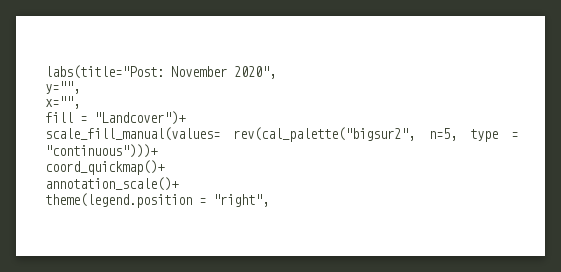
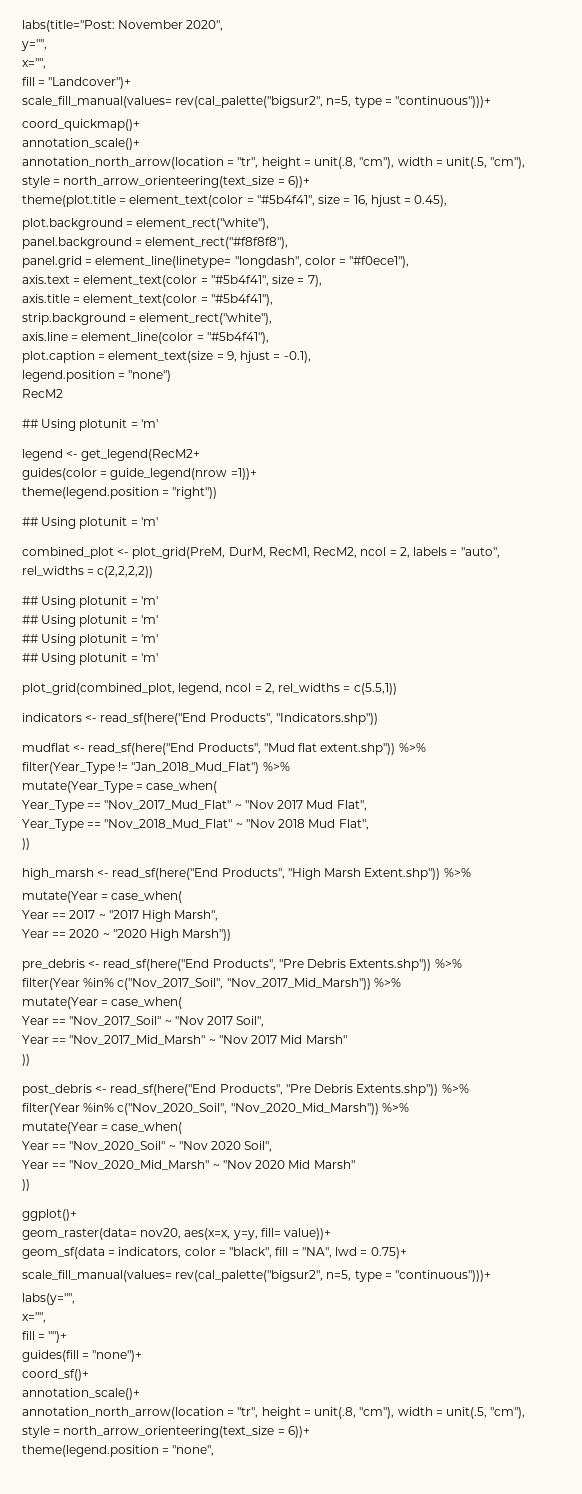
  coord_quickmap()+
  annotation_scale()+
- theme(legend.position = "right",
+ annotation_north_arrow(location = "tr", height = unit(.8, "cm"), width = unit(.5, "cm"), style = north_arrow_orienteering(text_size = 6))+
+ theme(plot.title = element_text(color = "#5b4f41", size = 16, hjust = 0.45),
+ plot.background = element_rect("white"),
+ panel.background = element_rect("#f8f8f8"),
+ panel.grid = element_line(linetype= "longdash", color = "#f0ece1"),
+ axis.text = element_text(color = "#5b4f41", size = 7),
+ axis.title = element_text(color = "#5b4f41"),
+ strip.background = element_rect("white"),
+ axis.line = element_line(color = "#5b4f41"),
+ plot.caption = element_text(size = 9, hjust = -0.1),
+ legend.position = "none")
+ RecM2
+ ## Using plotunit = 'm'
+ legend <- get_legend(RecM2+
+ guides(color = guide_legend(nrow =1))+
+ theme(legend.position = "right"))
+ ## Using plotunit = 'm'
+ combined_plot <- plot_grid(PreM, DurM, RecM1, RecM2, ncol = 2, labels = "auto", rel_widths = c(2,2,2,2))
+ ## Using plotunit = 'm'
+ ## Using plotunit = 'm'
+ ## Using plotunit = 'm'
+ ## Using plotunit = 'm'
+ plot_grid(combined_plot, legend, ncol = 2, rel_widths = c(5.5,1))
+ indicators <- read_sf(here("End Products", "Indicators.shp"))
+ mudflat <- read_sf(here("End Products", "Mud flat extent.shp")) %>%
+ filter(Year_Type != "Jan_2018_Mud_Flat") %>%
+ mutate(Year_Type = case_when(
+ Year_Type == "Nov_2017_Mud_Flat" ~ "Nov 2017 Mud Flat",
+ Year_Type == "Nov_2018_Mud_Flat" ~ "Nov 2018 Mud Flat",
+ ))
+ high_marsh <- read_sf(here("End Products", "High Marsh Extent.shp")) %>%
+ mutate(Year = case_when(
+ Year == 2017 ~ "2017 High Marsh",
+ Year == 2020 ~ "2020 High Marsh"))
+ pre_debris <- read_sf(here("End Products", "Pre Debris Extents.shp")) %>%
+ filter(Year %in% c("Nov_2017_Soil", "Nov_2017_Mid_Marsh")) %>%
+ mutate(Year = case_when(
+ Year == "Nov_2017_Soil" ~ "Nov 2017 Soil",
+ Year == "Nov_2017_Mid_Marsh" ~ "Nov 2017 Mid Marsh"
+ ))
+ post_debris <- read_sf(here("End Products", "Pre Debris Extents.shp")) %>%
+ filter(Year %in% c("Nov_2020_Soil", "Nov_2020_Mid_Marsh")) %>%
+ mutate(Year = case_when(
+ Year == "Nov_2020_Soil" ~ "Nov 2020 Soil",
+ Year == "Nov_2020_Mid_Marsh" ~ "Nov 2020 Mid Marsh"
+ ))
+ ggplot()+
+ geom_raster(data= nov20, aes(x=x, y=y, fill= value))+
+ geom_sf(data = indicators, color = "black", fill = "NA", lwd = 0.75)+
+ scale_fill_manual(values= rev(cal_palette("bigsur2", n=5, type = "continuous")))+
+ labs(y="",
+ x="",
+ fill = "")+
+ guides(fill = "none")+
+ coord_sf()+
+ annotation_scale()+
+ annotation_north_arrow(location = "tr", height = unit(.8, "cm"), width = unit(.5, "cm"), style = north_arrow_orienteering(text_size = 6))+
+ theme(legend.position = "none",

